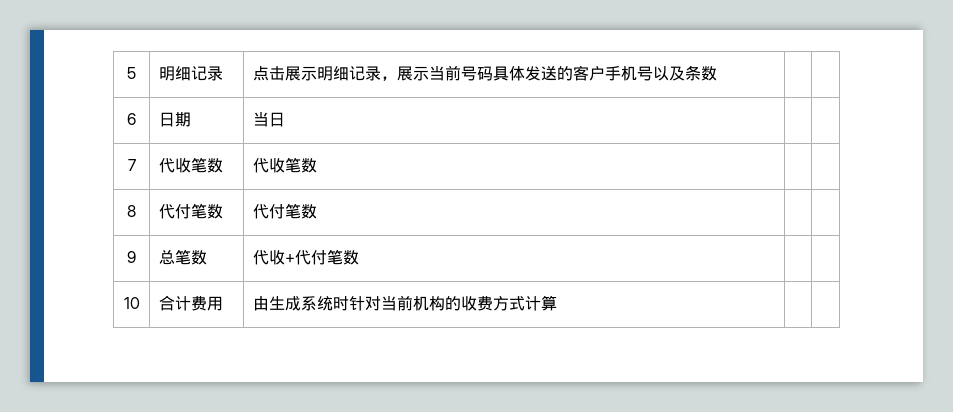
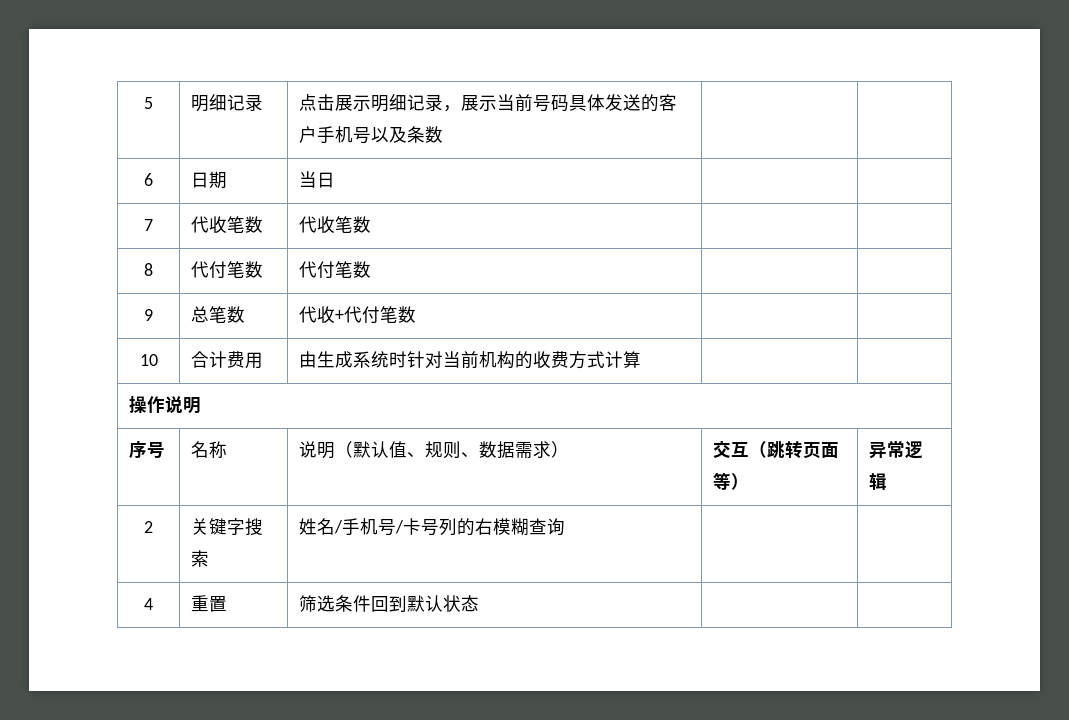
+ 操作说明
+ 序号 | 名称 | 说明（默认值、规则、数据需求） | 交互（跳转页面等） | 异常逻辑
+ 2 | 关键字搜索 | 姓名/手机号/卡号列的右模糊查询 | |
+ 4 | 重置 | 筛选条件回到默认状态 | |

